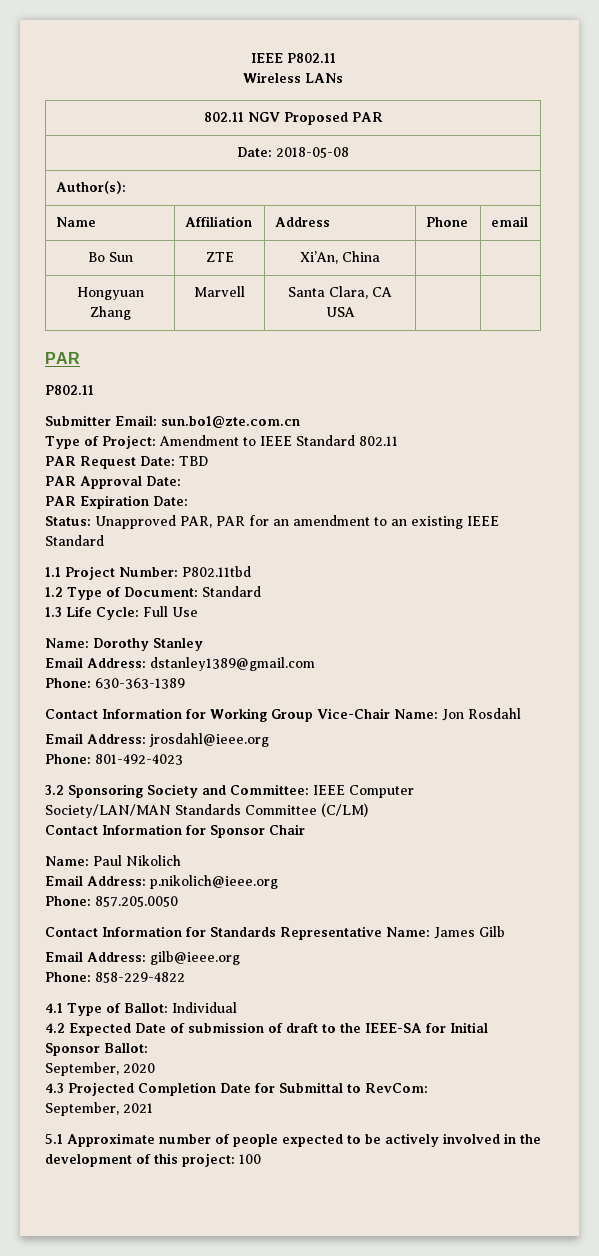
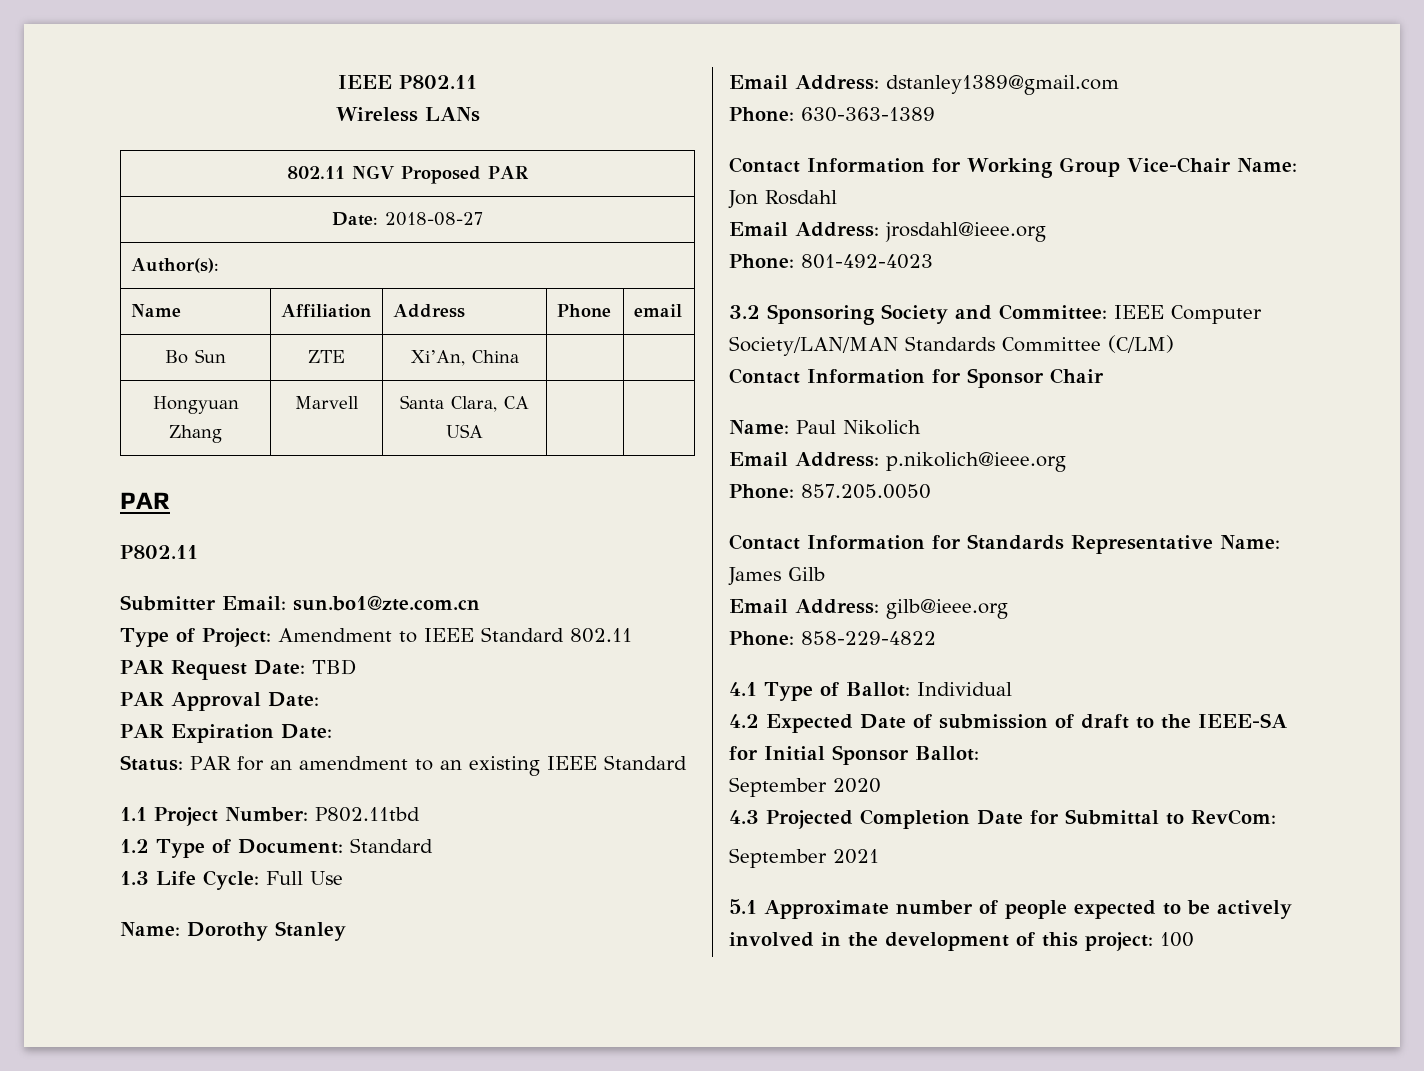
- Date: 2018-05-08
+ Date: 2018-08-27
- Status: Unapproved PAR, PAR for an amendment to an existing IEEE Standard
+ Status: PAR for an amendment to an existing IEEE Standard
- September, 2020
+ September 2020
- September, 2021
+ September 2021

